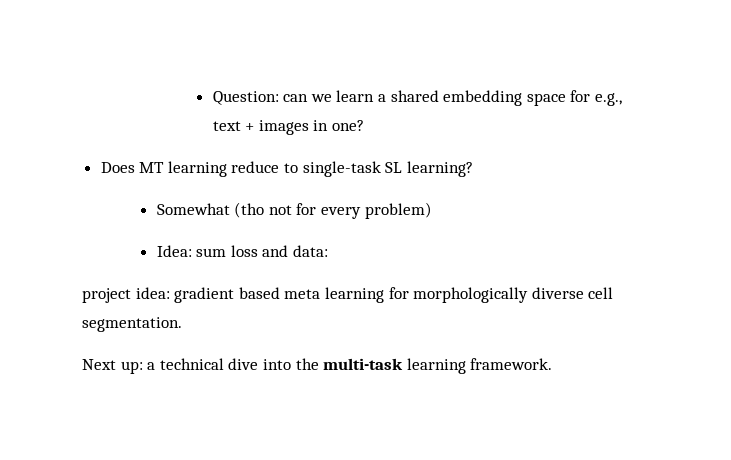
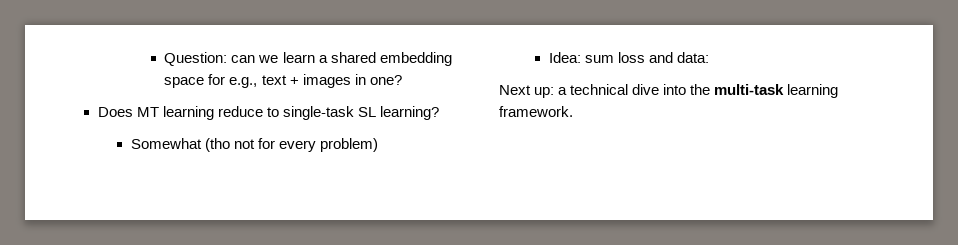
- project idea: gradient based meta learning for morphologically diverse cell segmentation.

